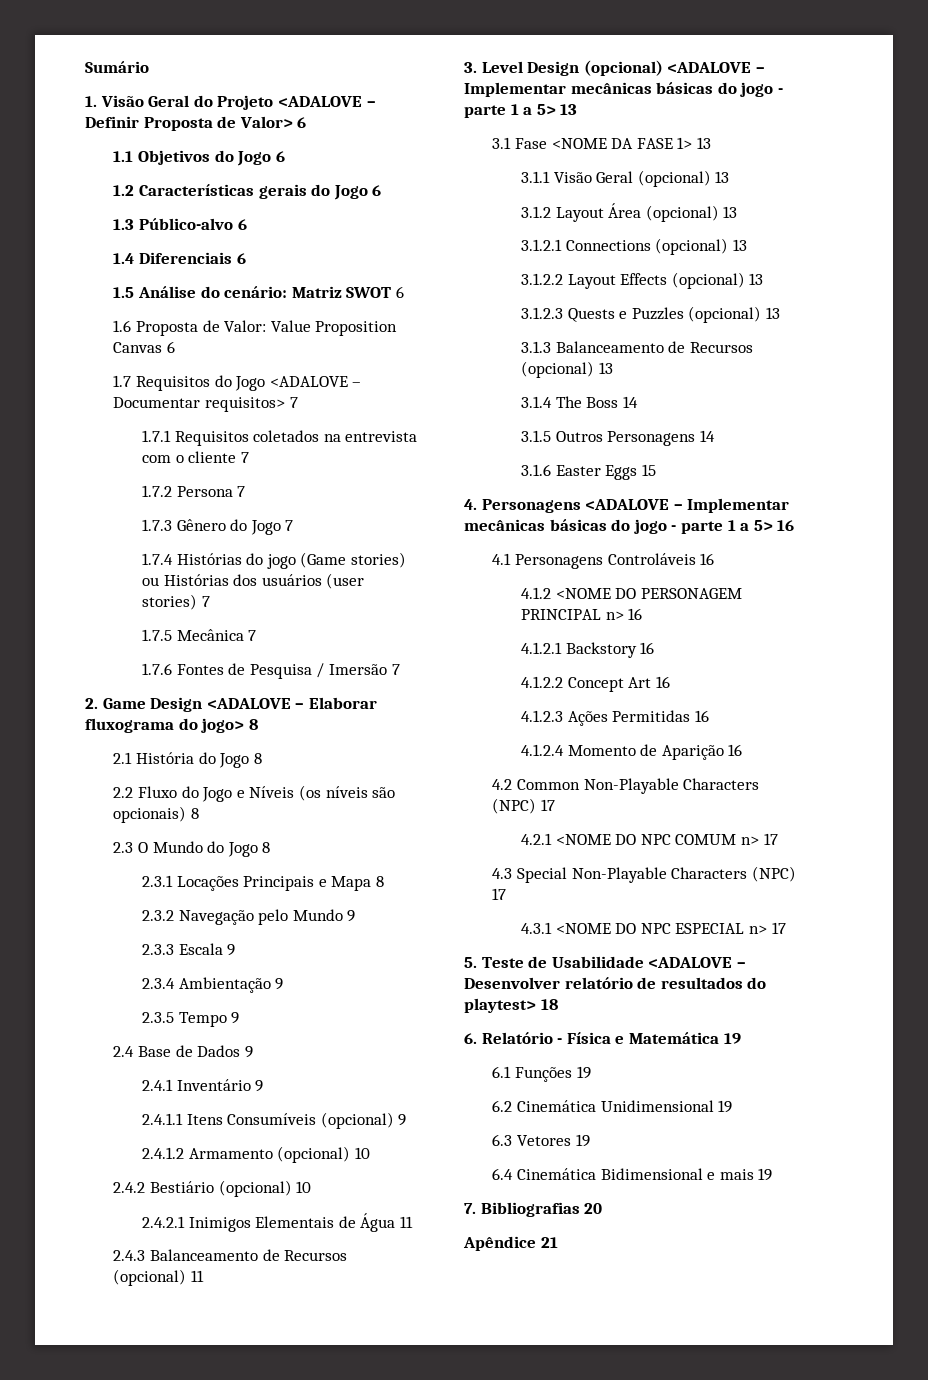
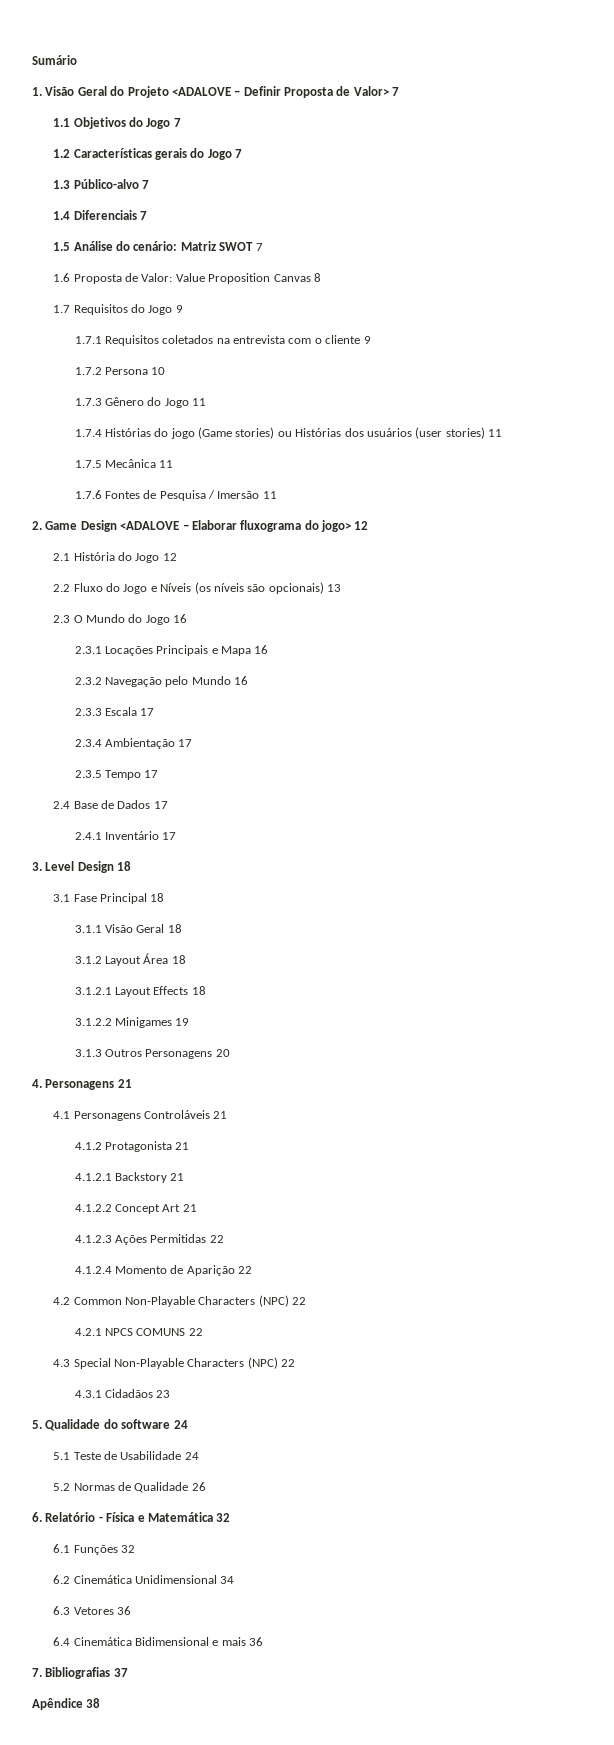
- 1. Visão Geral do Projeto <ADALOVE – Definir Proposta de Valor> 6
+ 1. Visão Geral do Projeto <ADALOVE – Definir Proposta de Valor> 7
- 1.1 Objetivos do Jogo 6
+ 1.1 Objetivos do Jogo 7
- 1.2 Características gerais do Jogo 6
+ 1.2 Características gerais do Jogo 7
- 1.3 Público-alvo 6
+ 1.3 Público-alvo 7
- 1.4 Diferenciais 6
+ 1.4 Diferenciais 7
- 1.5 Análise do cenário: Matriz SWOT 6
+ 1.5 Análise do cenário: Matriz SWOT 7
- 1.6 Proposta de Valor: Value Proposition Canvas 6
+ 1.6 Proposta de Valor: Value Proposition Canvas 8
- 1.7 Requisitos do Jogo <ADALOVE – Documentar requisitos> 7
+ 1.7 Requisitos do Jogo 9
- 1.7.1 Requisitos coletados na entrevista com o cliente 7
+ 1.7.1 Requisitos coletados na entrevista com o cliente 9
- 1.7.2 Persona 7
+ 1.7.2 Persona 10
- 1.7.3 Gênero do Jogo 7
+ 1.7.3 Gênero do Jogo 11
- 1.7.4 Histórias do jogo (Game stories) ou Histórias dos usuários (user stories) 7
+ 1.7.4 Histórias do jogo (Game stories) ou Histórias dos usuários (user stories) 11
- 1.7.5 Mecânica 7
+ 1.7.5 Mecânica 11
- 1.7.6 Fontes de Pesquisa / Imersão 7
+ 1.7.6 Fontes de Pesquisa / Imersão 11
- 2. Game Design <ADALOVE – Elaborar fluxograma do jogo> 8
+ 2. Game Design <ADALOVE – Elaborar fluxograma do jogo> 12
- 2.1 História do Jogo 8
+ 2.1 História do Jogo 12
- 2.2 Fluxo do Jogo e Níveis (os níveis são opcionais) 8
+ 2.2 Fluxo do Jogo e Níveis (os níveis são opcionais) 13
- 2.3 O Mundo do Jogo 8
+ 2.3 O Mundo do Jogo 16
- 2.3.1 Locações Principais e Mapa 8
+ 2.3.1 Locações Principais e Mapa 16
- 2.3.2 Navegação pelo Mundo 9
+ 2.3.2 Navegação pelo Mundo 16
- 2.3.3 Escala 9
+ 2.3.3 Escala 17
- 2.3.4 Ambientação 9
+ 2.3.4 Ambientação 17
- 2.3.5 Tempo 9
+ 2.3.5 Tempo 17
- 2.4 Base de Dados 9
+ 2.4 Base de Dados 17
- 2.4.1 Inventário 9
- 2.4.1.1 Itens Consumíveis (opcional) 9
- 2.4.1.2 Armamento (opcional) 10
- 2.4.2 Bestiário (opcional) 10
- 2.4.2.1 Inimigos Elementais de Água 11
- 2.4.3 Balanceamento de Recursos (opcional) 11
- 3. Level Design (opcional) <ADALOVE – Implementar mecânicas básicas do jogo - parte 1 a 5> 13
- 3.1 Fase <NOME DA FASE 1> 13
+ 2.4.1 Inventário 17
+ 3. Level Design 18
+ 3.1 Fase Principal 18
- 3.1.1 Visão Geral (opcional) 13
+ 3.1.1 Visão Geral 18
- 3.1.2 Layout Área (opcional) 13
+ 3.1.2 Layout Área 18
- 3.1.2.1 Connections (opcional) 13
- 3.1.2.2 Layout Effects (opcional) 13
- 3.1.2.3 Quests e Puzzles (opcional) 13
- 3.1.3 Balanceamento de Recursos (opcional) 13
- 3.1.4 The Boss 14
- 3.1.5 Outros Personagens 14
- 3.1.6 Easter Eggs 15
- 4. Personagens <ADALOVE – Implementar mecânicas básicas do jogo - parte 1 a 5> 16
+ 3.1.2.1 Layout Effects 18
+ 3.1.2.2 Minigames 19
+ 3.1.3 Outros Personagens 20
+ 4. Personagens 21
- 4.1 Personagens Controláveis 16
+ 4.1 Personagens Controláveis 21
- 4.1.2 <NOME DO PERSONAGEM PRINCIPAL n> 16
+ 4.1.2 Protagonista 21
- 4.1.2.1 Backstory 16
+ 4.1.2.1 Backstory 21
- 4.1.2.2 Concept Art 16
+ 4.1.2.2 Concept Art 21
- 4.1.2.3 Ações Permitidas 16
+ 4.1.2.3 Ações Permitidas 22
- 4.1.2.4 Momento de Aparição 16
+ 4.1.2.4 Momento de Aparição 22
- 4.2 Common Non-Playable Characters (NPC) 17
+ 4.2 Common Non-Playable Characters (NPC) 22
- 4.2.1 <NOME DO NPC COMUM n> 17
+ 4.2.1 NPCS COMUNS 22
- 4.3 Special Non-Playable Characters (NPC) 17
+ 4.3 Special Non-Playable Characters (NPC) 22
- 4.3.1 <NOME DO NPC ESPECIAL n> 17
- 5. Teste de Usabilidade <ADALOVE – Desenvolver relatório de resultados do playtest> 18
+ 4.3.1 Cidadãos 23
+ 5. Qualidade do software 24
+ 5.1 Teste de Usabilidade 24
+ 5.2 Normas de Qualidade 26
- 6. Relatório - Física e Matemática 19
+ 6. Relatório - Física e Matemática 32
- 6.1 Funções 19
+ 6.1 Funções 32
- 6.2 Cinemática Unidimensional 19
+ 6.2 Cinemática Unidimensional 34
- 6.3 Vetores 19
+ 6.3 Vetores 36
- 6.4 Cinemática Bidimensional e mais 19
+ 6.4 Cinemática Bidimensional e mais 36
- 7. Bibliografias 20
+ 7. Bibliografias 37
- Apêndice 21
+ Apêndice 38

